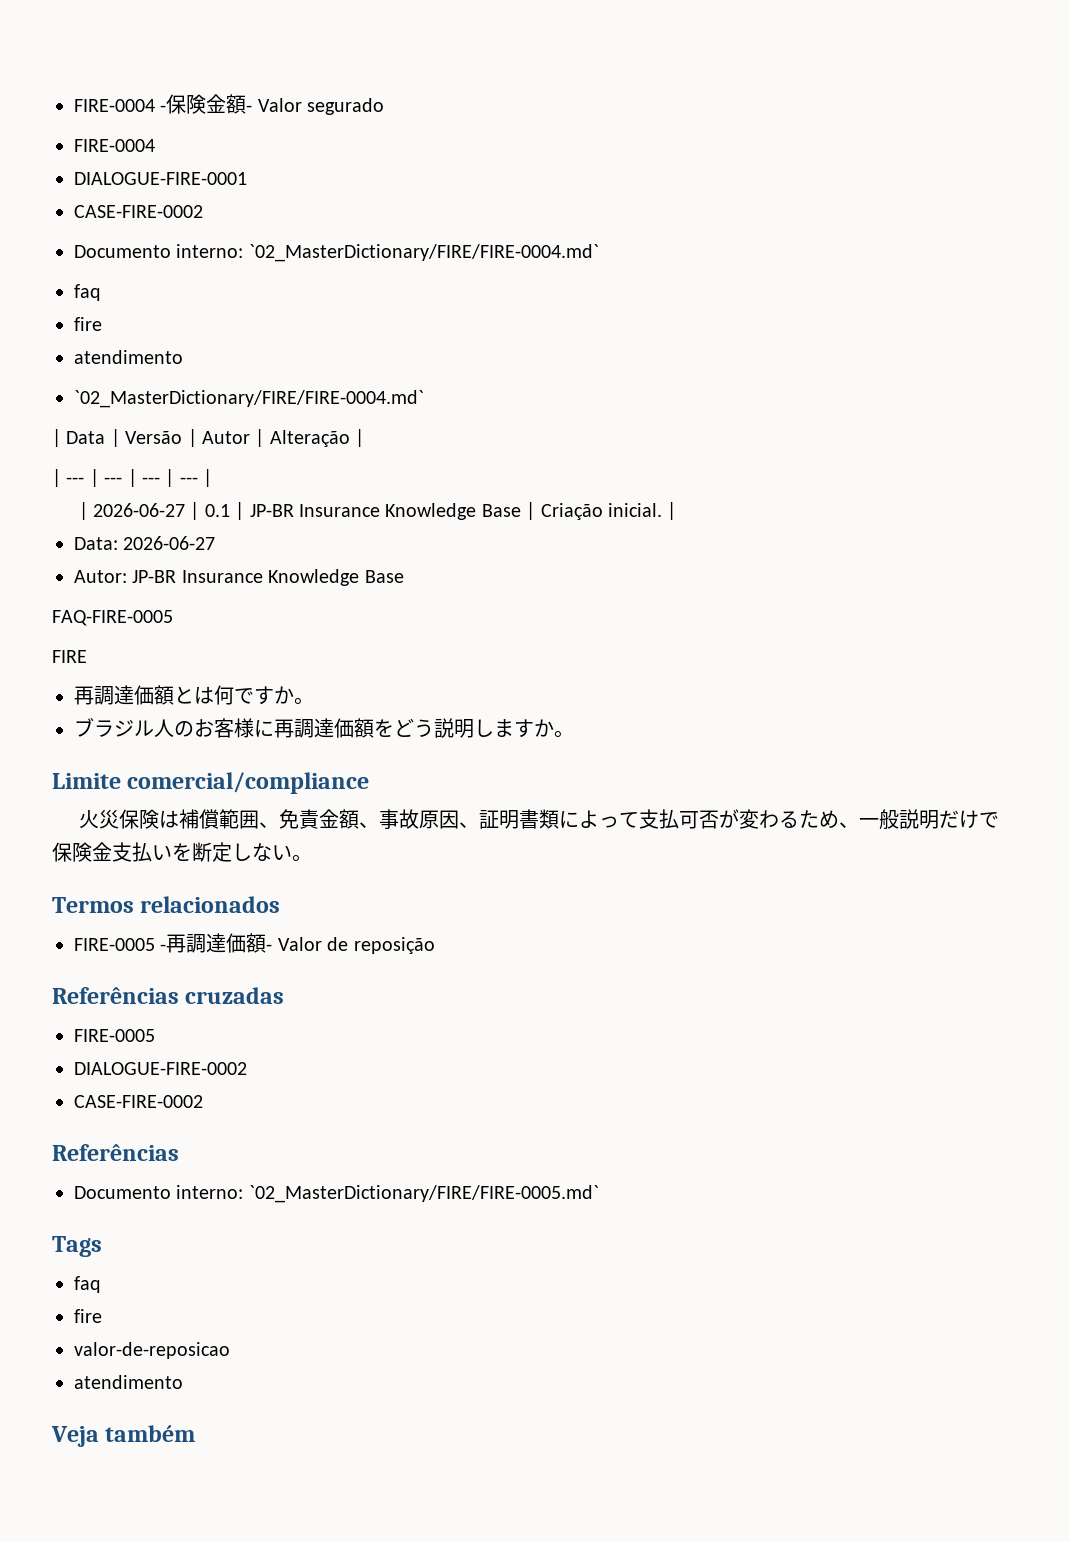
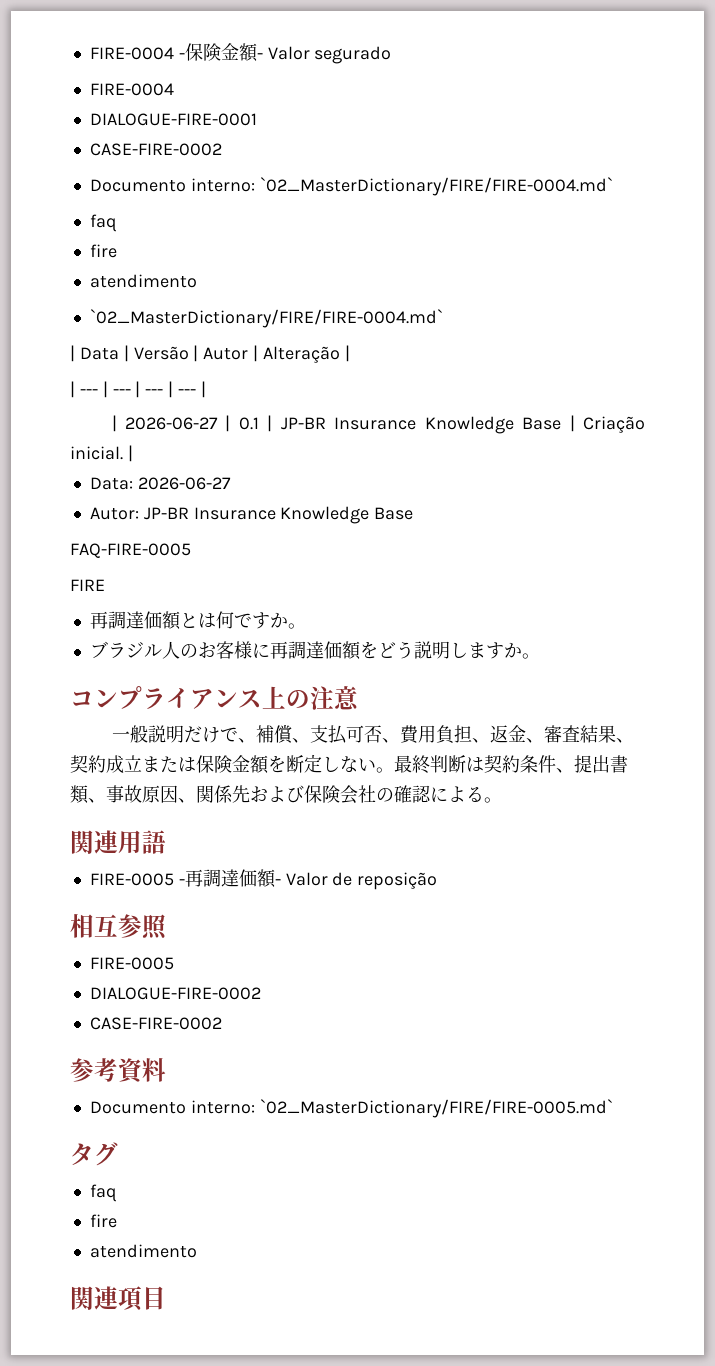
- Limite comercial/compliance
- 火災保険は補償範囲、免責金額、事故原因、証明書類によって支払可否が変わるため、一般説明だけで保険金支払いを断定しない。
- Termos relacionados
+ コンプライアンス上の注意
+ 一般説明だけで、補償、支払可否、費用負担、返金、審査結果、契約成立または保険金額を断定しない。最終判断は契約条件、提出書類、事故原因、関係先および保険会社の確認による。
+ 関連用語
- Referências cruzadas
+ 相互参照
  DIALOGUE-FIRE-0002
  CASE-FIRE-0002
- Referências
+ 参考資料
- Tags
+ タグ
  faq
  fire
- valor-de-reposicao
  atendimento
- Veja também
+ 関連項目

